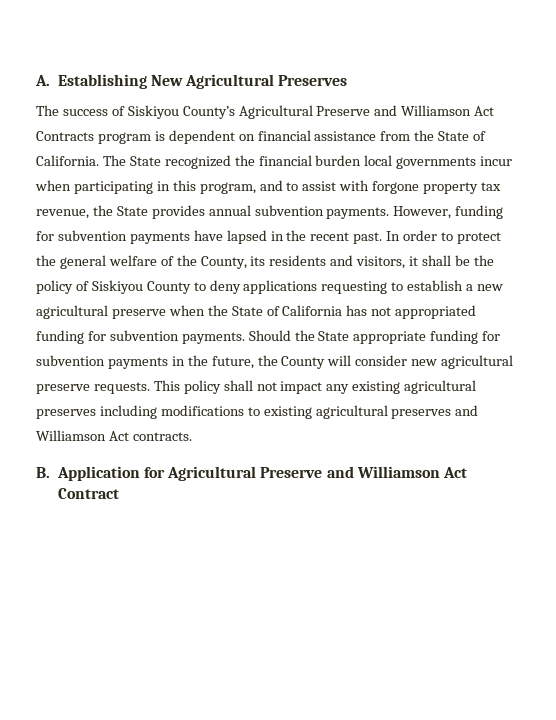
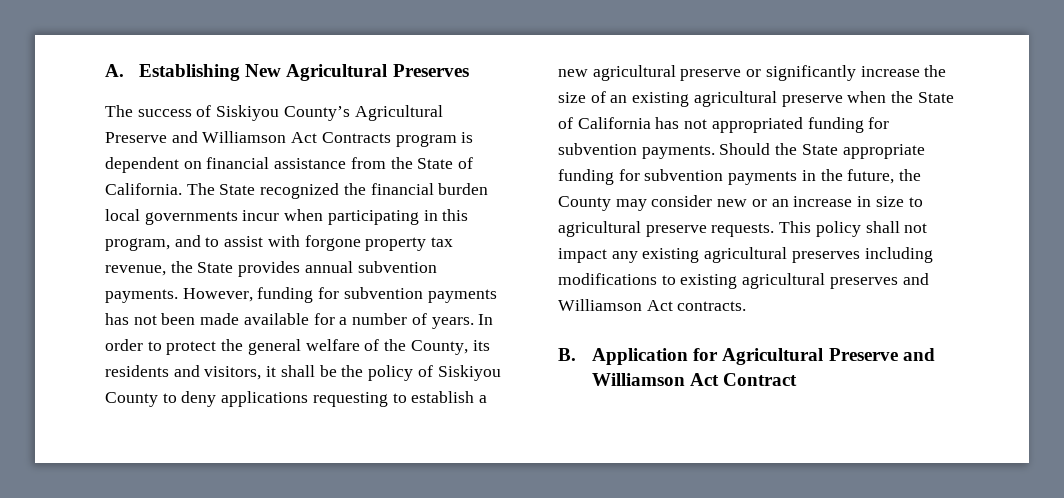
- However, funding for subvention payments have lapsed in the recent past.
+ However, funding for subvention payments has not been made available for a number of years.
- In order to protect the general welfare of the County, its residents and visitors, it shall be the policy of Siskiyou County to deny applications requesting to establish a new agricultural preserve when the State of California has not appropriated funding for subvention payments.
+ In order to protect the general welfare of the County, its residents and visitors, it shall be the policy of Siskiyou County to deny applications requesting to establish a new agricultural preserve or significantly increase the size of an existing agricultural preserve when the State of California has not appropriated funding for subvention payments.
- Should the State appropriate funding for subvention payments in the future, the County will consider new agricultural preserve requests.
+ Should the State appropriate funding for subvention payments in the future, the County may consider new or an increase in size to agricultural preserve requests.

